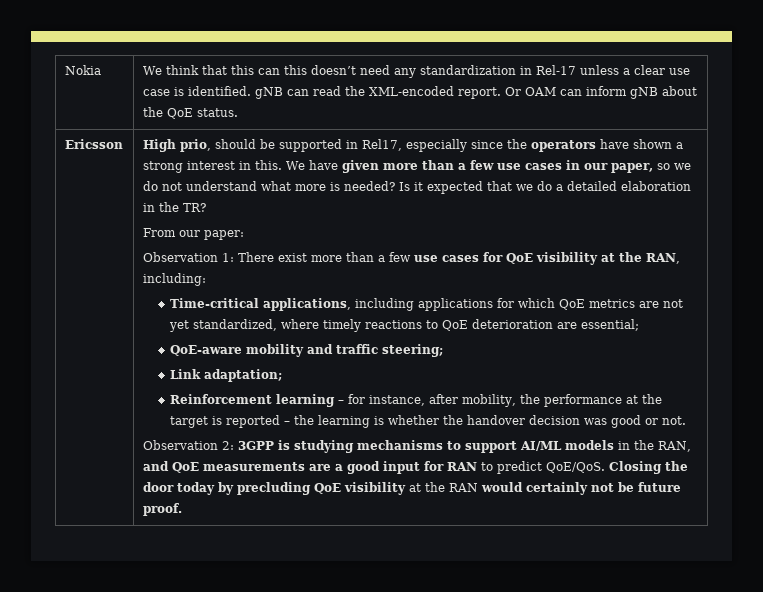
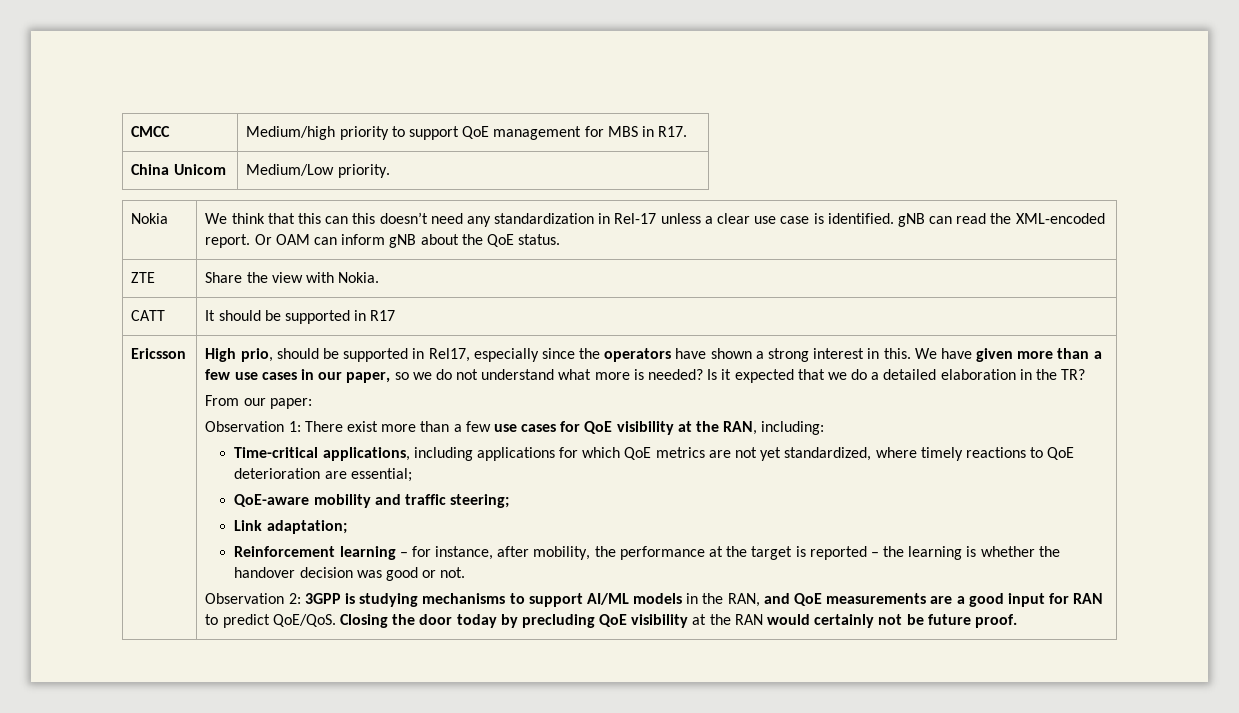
+ CMCC | Medium/high priority to support QoE management for MBS in R17.
+ China Unicom | Medium/Low priority.
+ ZTE | Share the view with Nokia.
+ CATT | It should be supported in R17

